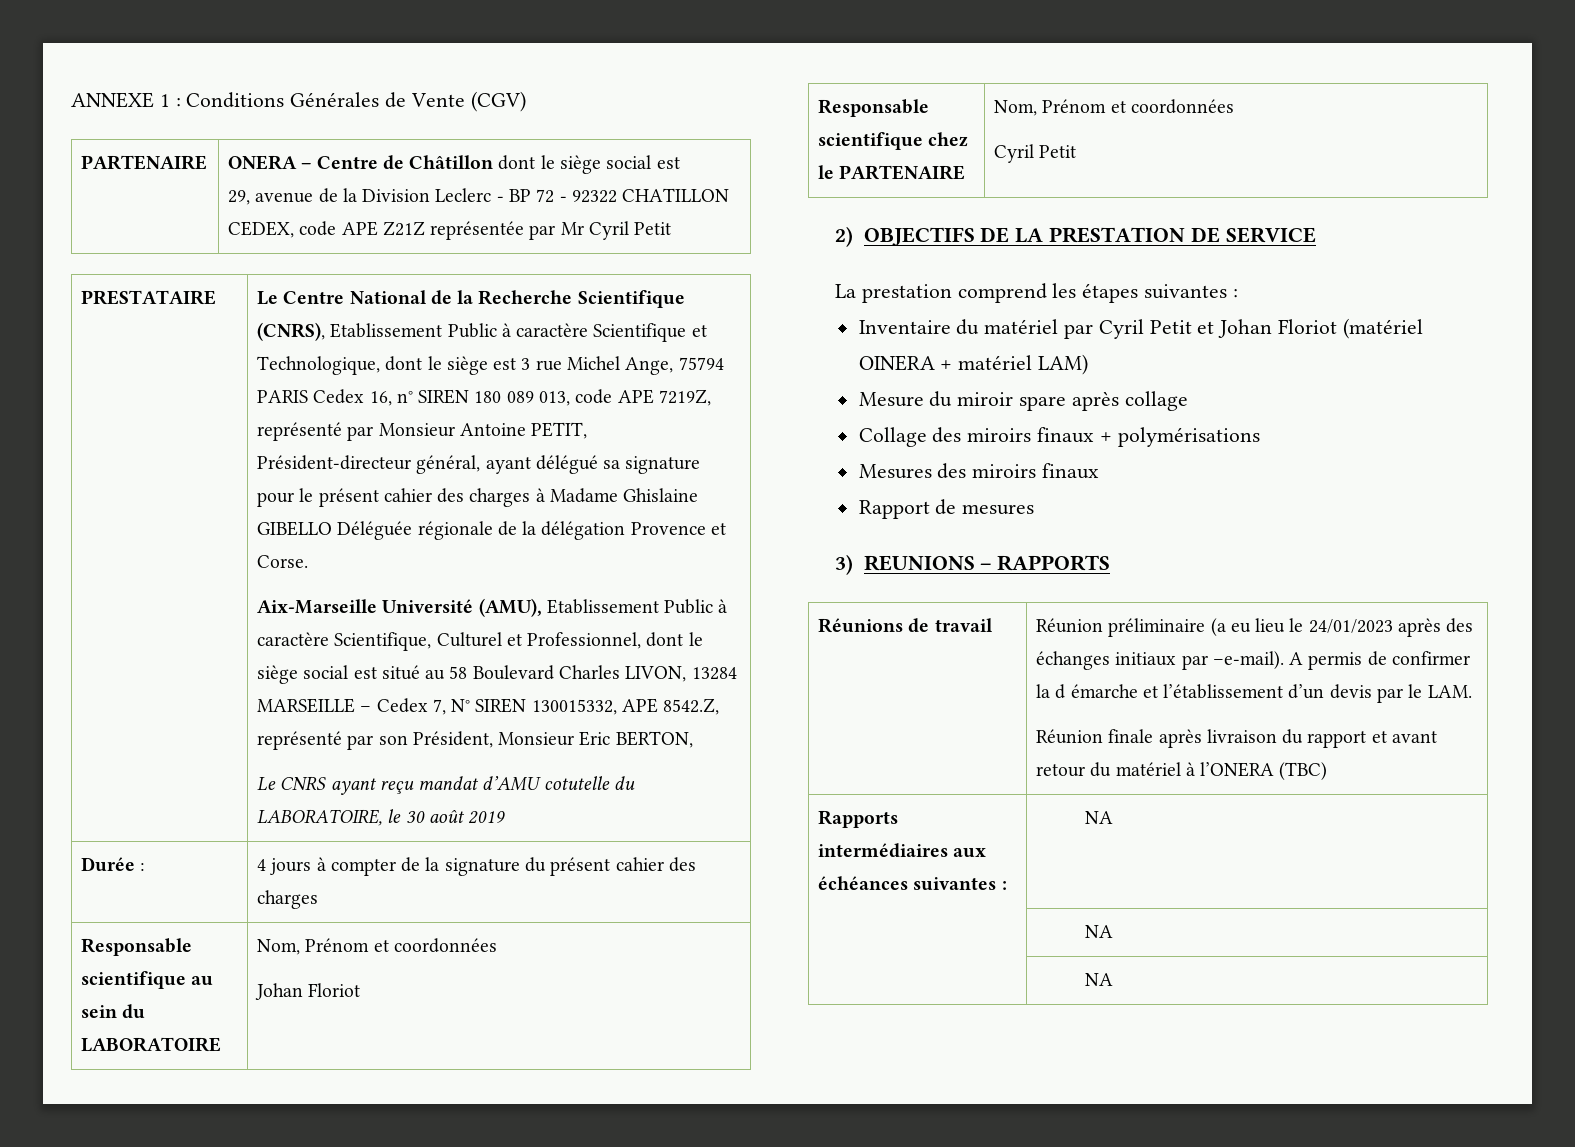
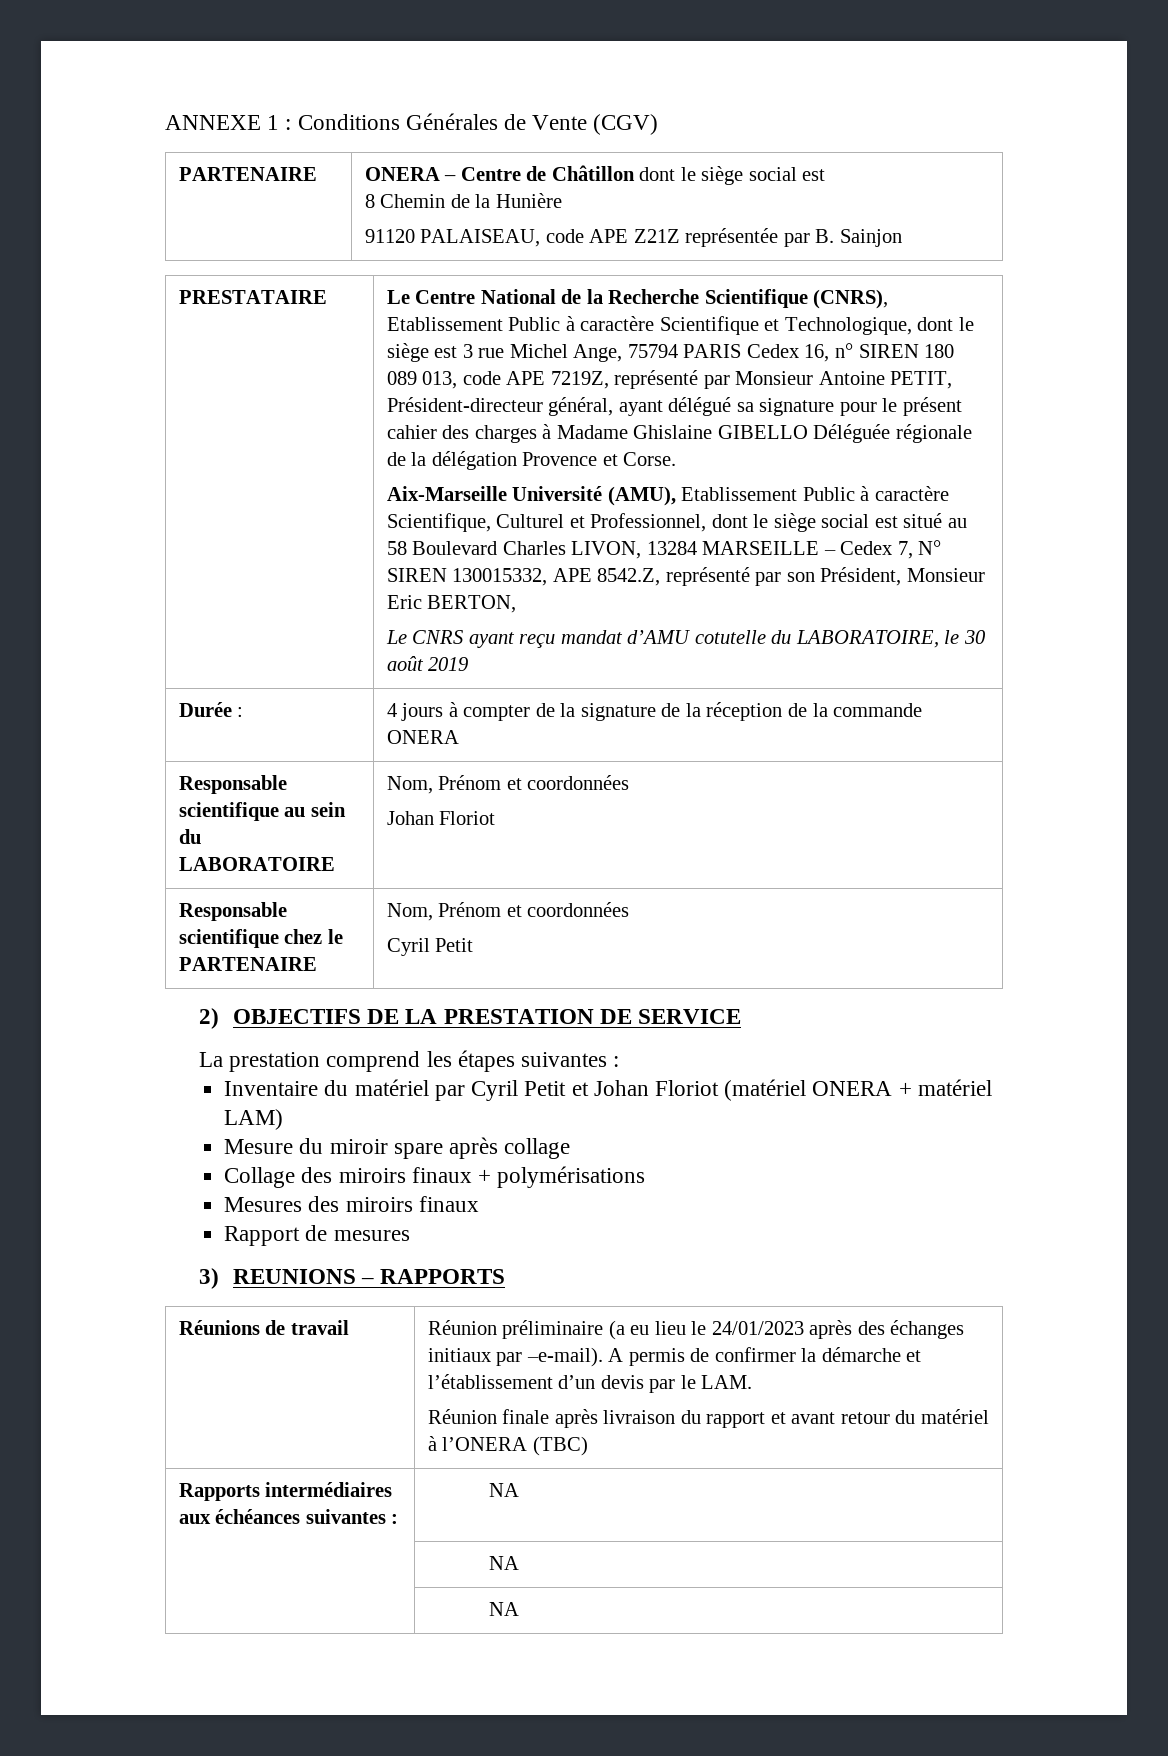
  PARTENAIRE | ONERA – Centre de Châtillon dont le siège social est
- 29, avenue de la Division Leclerc - BP 72 - 92322 CHATILLON CEDEX, code APE Z21Z représentée par Mr Cyril Petit
+ 8 Chemin de la Hunière
+ 91120 PALAISEAU, code APE Z21Z représentée par B. Sainjon
- Durée : | 4 jours à compter de la signature du présent cahier des charges
+ Durée : | 4 jours à compter de la signature de la réception de la commande ONERA
- Inventaire du matériel par Cyril Petit et Johan Floriot (matériel OINERA + matériel LAM)
+ Inventaire du matériel par Cyril Petit et Johan Floriot (matériel ONERA + matériel LAM)
- A permis de confirmer la d émarche et l’établissement d’un devis par le LAM.
+ A permis de confirmer la démarche et l’établissement d’un devis par le LAM.

